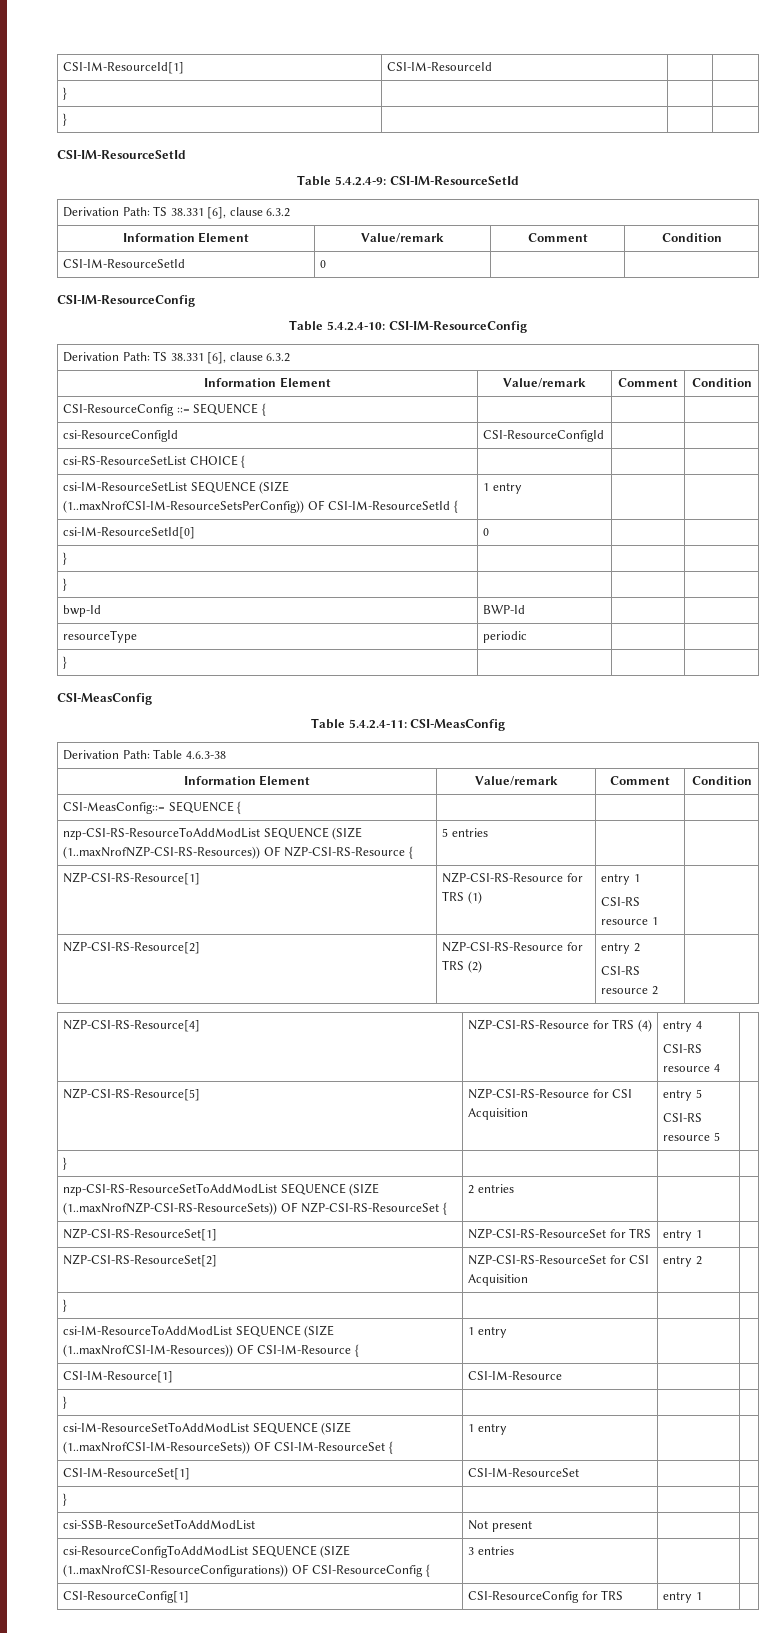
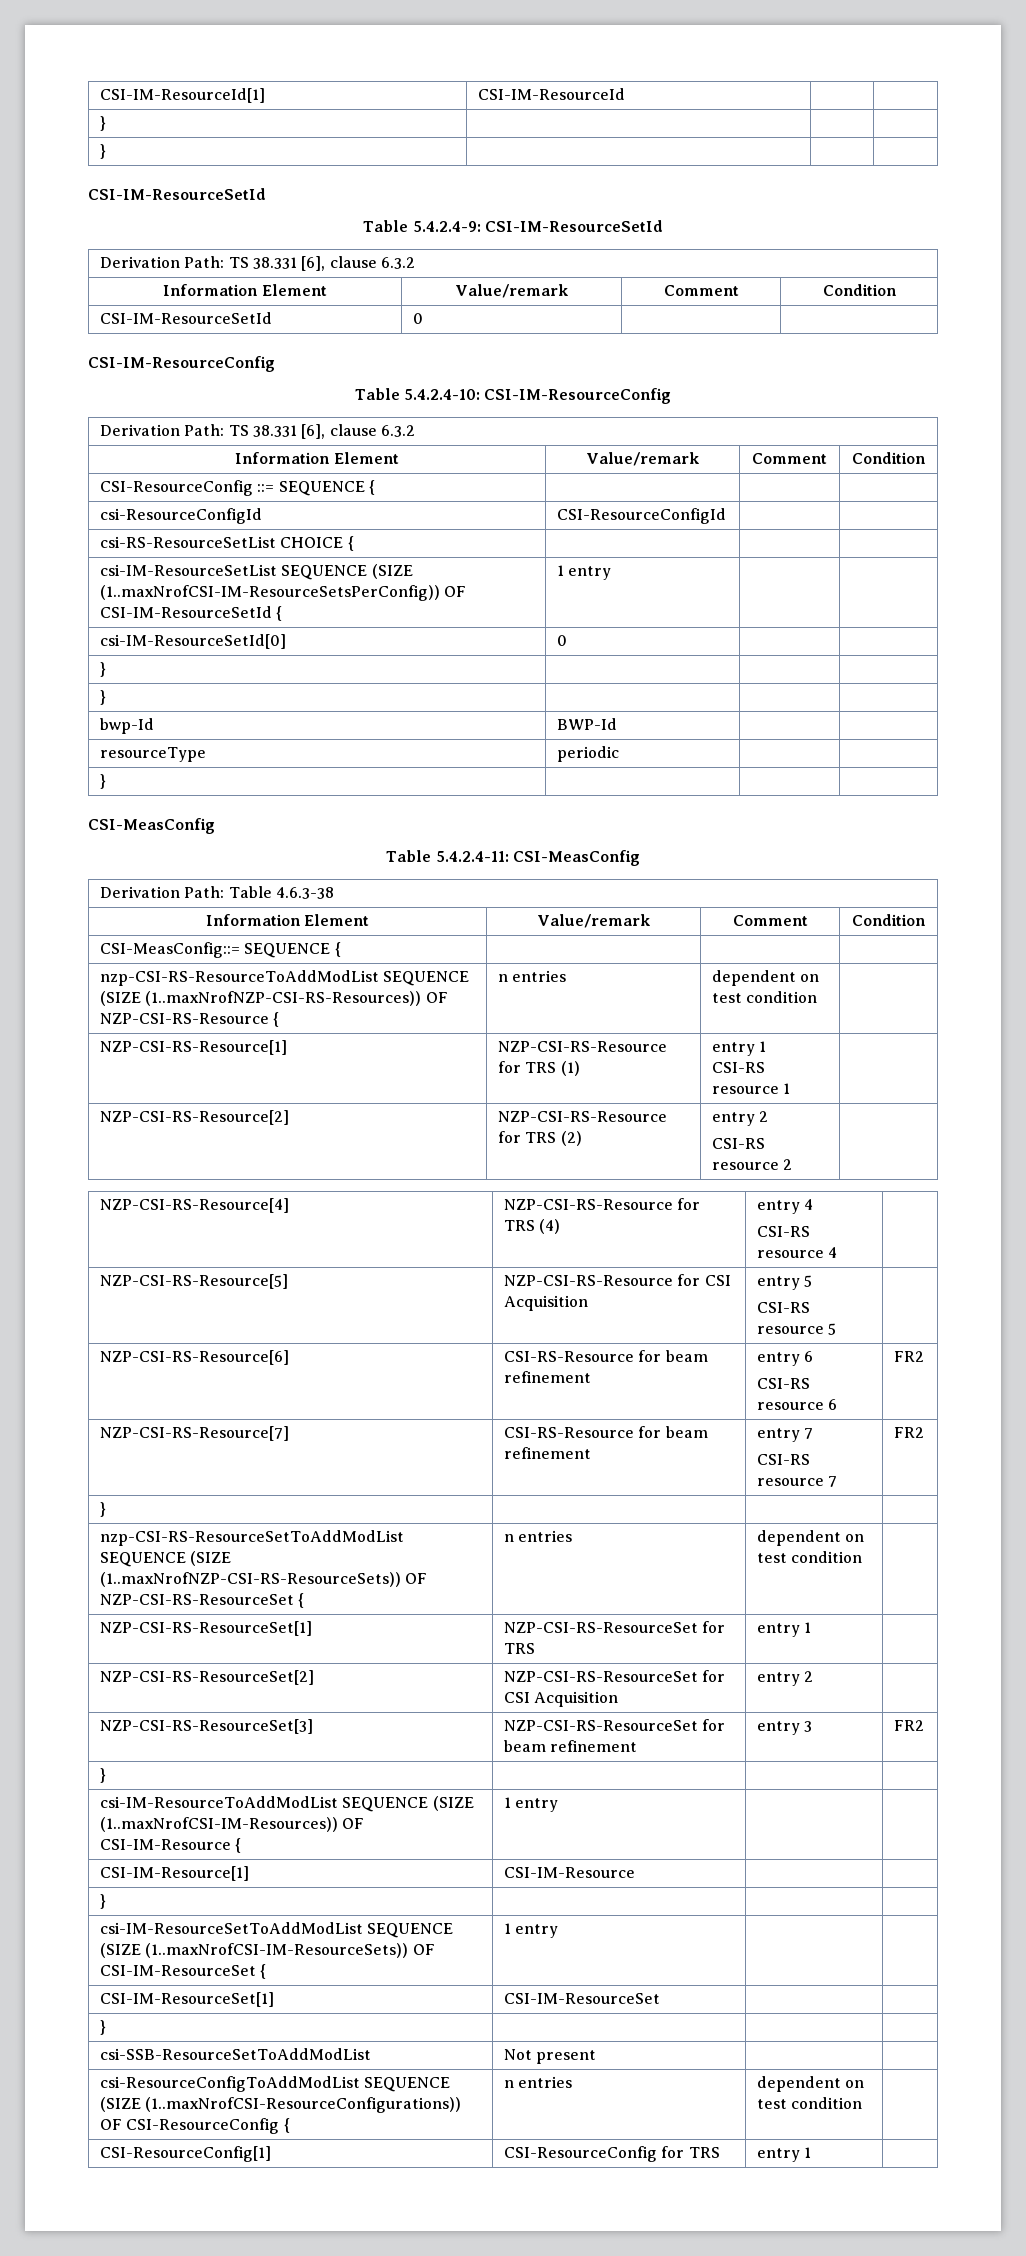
- nzp-CSI-RS-ResourceToAddModList SEQUENCE (SIZE (1..maxNrofNZP-CSI-RS-Resources)) OF NZP-CSI-RS-Resource { | 5 entries | |
+ nzp-CSI-RS-ResourceToAddModList SEQUENCE (SIZE (1..maxNrofNZP-CSI-RS-Resources)) OF NZP-CSI-RS-Resource { | n entries | dependent on test condition |
+ NZP-CSI-RS-Resource[6] | CSI-RS-Resource for beam refinement | entry 6
+ CSI-RS resource 6 | FR2
+ NZP-CSI-RS-Resource[7] | CSI-RS-Resource for beam refinement | entry 7
+ CSI-RS resource 7 | FR2
- nzp-CSI-RS-ResourceSetToAddModList SEQUENCE (SIZE (1..maxNrofNZP-CSI-RS-ResourceSets)) OF NZP-CSI-RS-ResourceSet { | 2 entries | |
+ nzp-CSI-RS-ResourceSetToAddModList SEQUENCE (SIZE (1..maxNrofNZP-CSI-RS-ResourceSets)) OF NZP-CSI-RS-ResourceSet { | n entries | dependent on test condition |
+ NZP-CSI-RS-ResourceSet[3] | NZP-CSI-RS-ResourceSet for beam refinement | entry 3 | FR2
- csi-ResourceConfigToAddModList SEQUENCE (SIZE (1..maxNrofCSI-ResourceConfigurations)) OF CSI-ResourceConfig { | 3 entries | |
+ csi-ResourceConfigToAddModList SEQUENCE (SIZE (1..maxNrofCSI-ResourceConfigurations)) OF CSI-ResourceConfig { | n entries | dependent on test condition |

